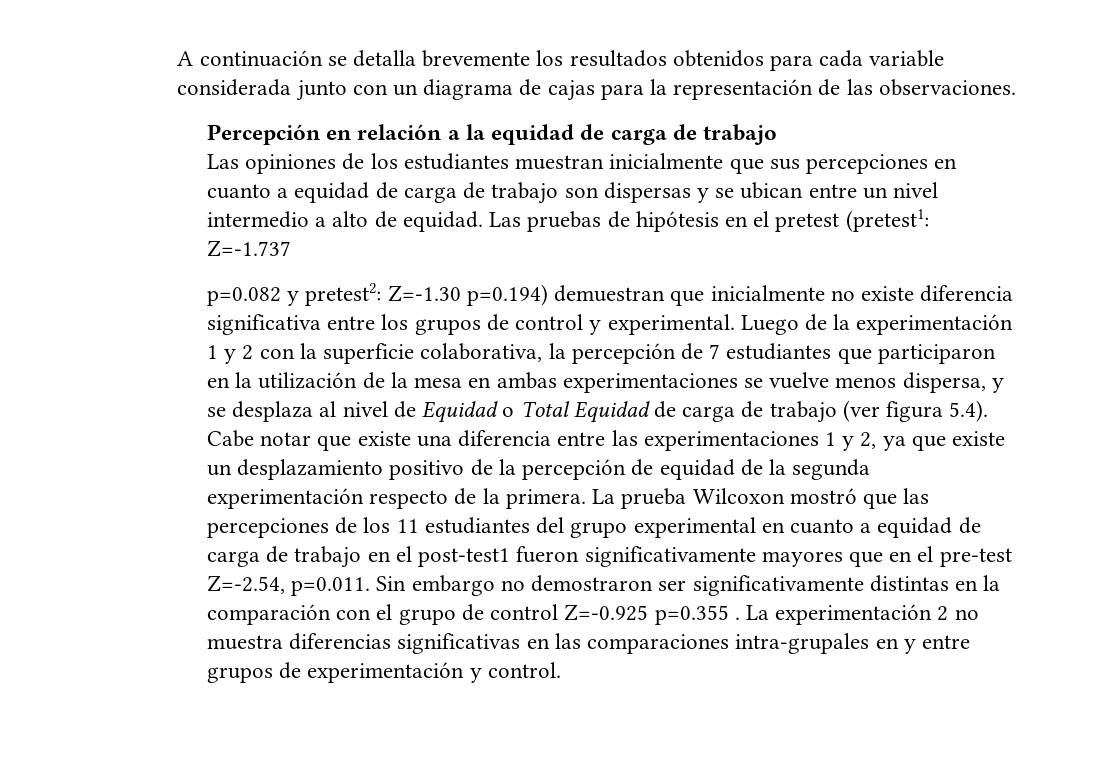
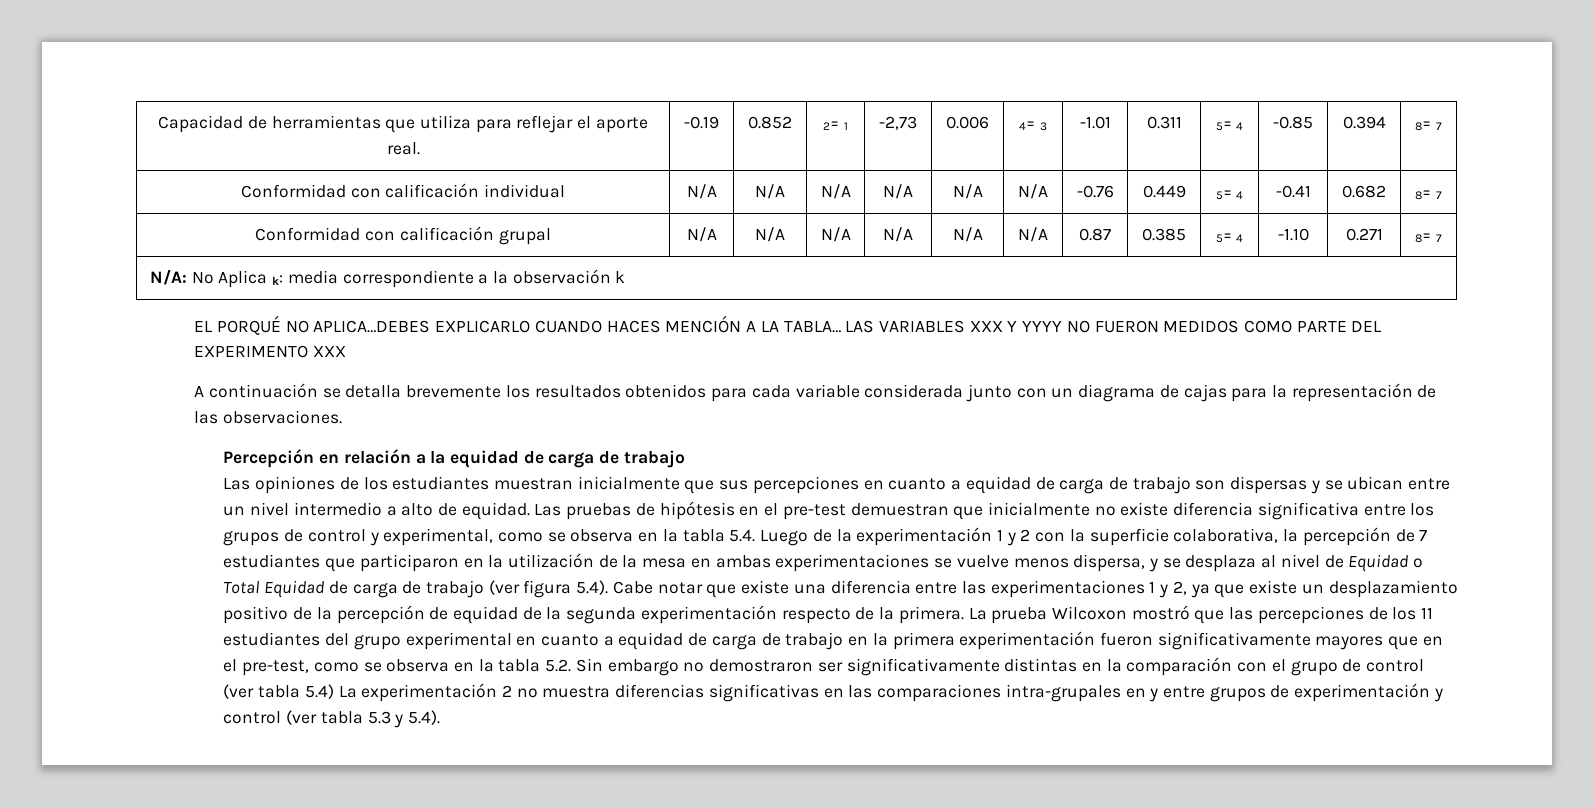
+ Capacidad de herramientas que utiliza para reflejar el aporte real. | -0.19 | 0.852 | 2= 1 | -2,73 | 0.006 | 4= 3 | -1.01 | 0.311 | 5= 4 | -0.85 | 0.394 | 8= 7
+ Conformidad con calificación individual | N/A | N/A | N/A | N/A | N/A | N/A | -0.76 | 0.449 | 5= 4 | -0.41 | 0.682 | 8= 7
+ Conformidad con calificación grupal | N/A | N/A | N/A | N/A | N/A | N/A | 0.87 | 0.385 | 5= 4 | -1.10 | 0.271 | 8= 7
+ N/A: No Aplica k: media correspondiente a la observación k
+ EL PORQUÉ NO APLICA…DEBES EXPLICARLO CUANDO HACES MENCIÓN A LA TABLA… LAS VARIABLES XXX Y YYYY NO FUERON MEDIDOS COMO PARTE DEL EXPERIMENTO XXX
- Las pruebas de hipótesis en el pretest (pretest1: Z=-1.737
- p=0.082 y pretest2: Z=-1.30 p=0.194) demuestran que inicialmente no existe diferencia significativa entre los grupos de control y experimental. Luego de la experimentación 1 y 2 con la superficie colaborativa, la percepción de 7 estudiantes que participaron en la utilización de la mesa en ambas experimentaciones se vuelve menos dispersa, y se desplaza al nivel de Equidad o Total Equidad de carga de trabajo (ver figura 5.4). Cabe notar que existe una diferencia entre las experimentaciones 1 y 2, ya que existe un desplazamiento positivo de la percepción de equidad de la segunda experimentación respecto de la primera.
+ Las pruebas de hipótesis en el pre-test demuestran que inicialmente no existe diferencia significativa entre los grupos de control y experimental, como se observa en la tabla 5.4. Luego de la experimentación 1 y 2 con la superficie colaborativa, la percepción de 7 estudiantes que participaron en la utilización de la mesa en ambas experimentaciones se vuelve menos dispersa, y se desplaza al nivel de Equidad o Total Equidad de carga de trabajo (ver figura 5.4). Cabe notar que existe una diferencia entre las experimentaciones 1 y 2, ya que existe un desplazamiento positivo de la percepción de equidad de la segunda experimentación respecto de la primera.
- La prueba Wilcoxon mostró que las percepciones de los 11 estudiantes del grupo experimental en cuanto a equidad de carga de trabajo en el post-test1 fueron significativamente mayores que en el pre-test Z=-2.54, p=0.011. Sin embargo no demostraron ser significativamente distintas en la comparación con el grupo de control Z=-0.925 p=0.355 . La experimentación 2 no muestra diferencias significativas en las comparaciones intra-grupales en y entre grupos de experimentación y control.
+ La prueba Wilcoxon mostró que las percepciones de los 11 estudiantes del grupo experimental en cuanto a equidad de carga de trabajo en la primera experimentación fueron significativamente mayores que en el pre-test, como se observa en la tabla 5.2. Sin embargo no demostraron ser significativamente distintas en la comparación con el grupo de control (ver tabla 5.4) La experimentación 2 no muestra diferencias significativas en las comparaciones intra-grupales en y entre grupos de experimentación y control (ver tabla 5.3 y 5.4).

